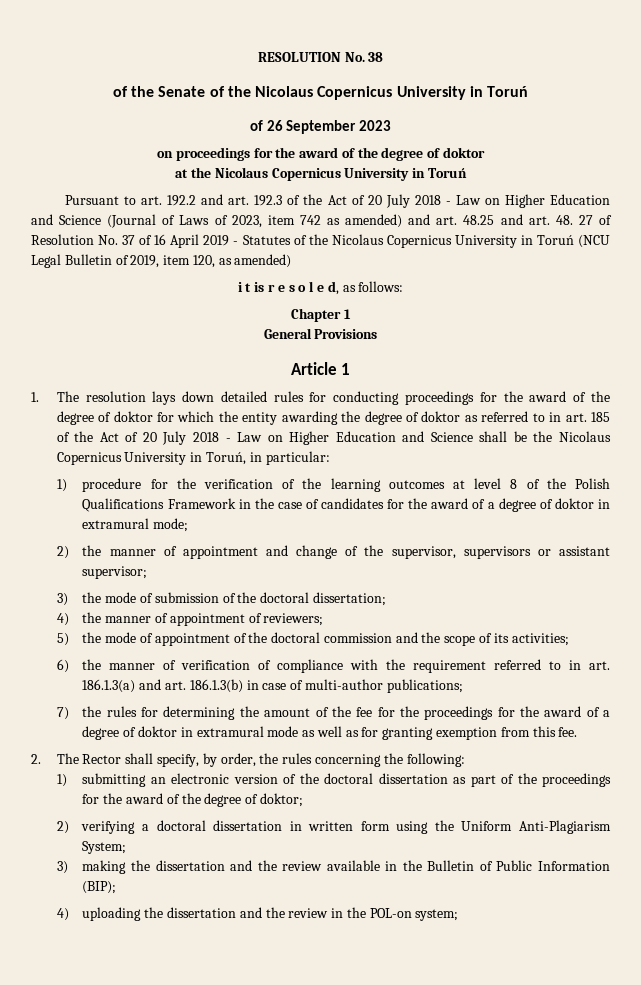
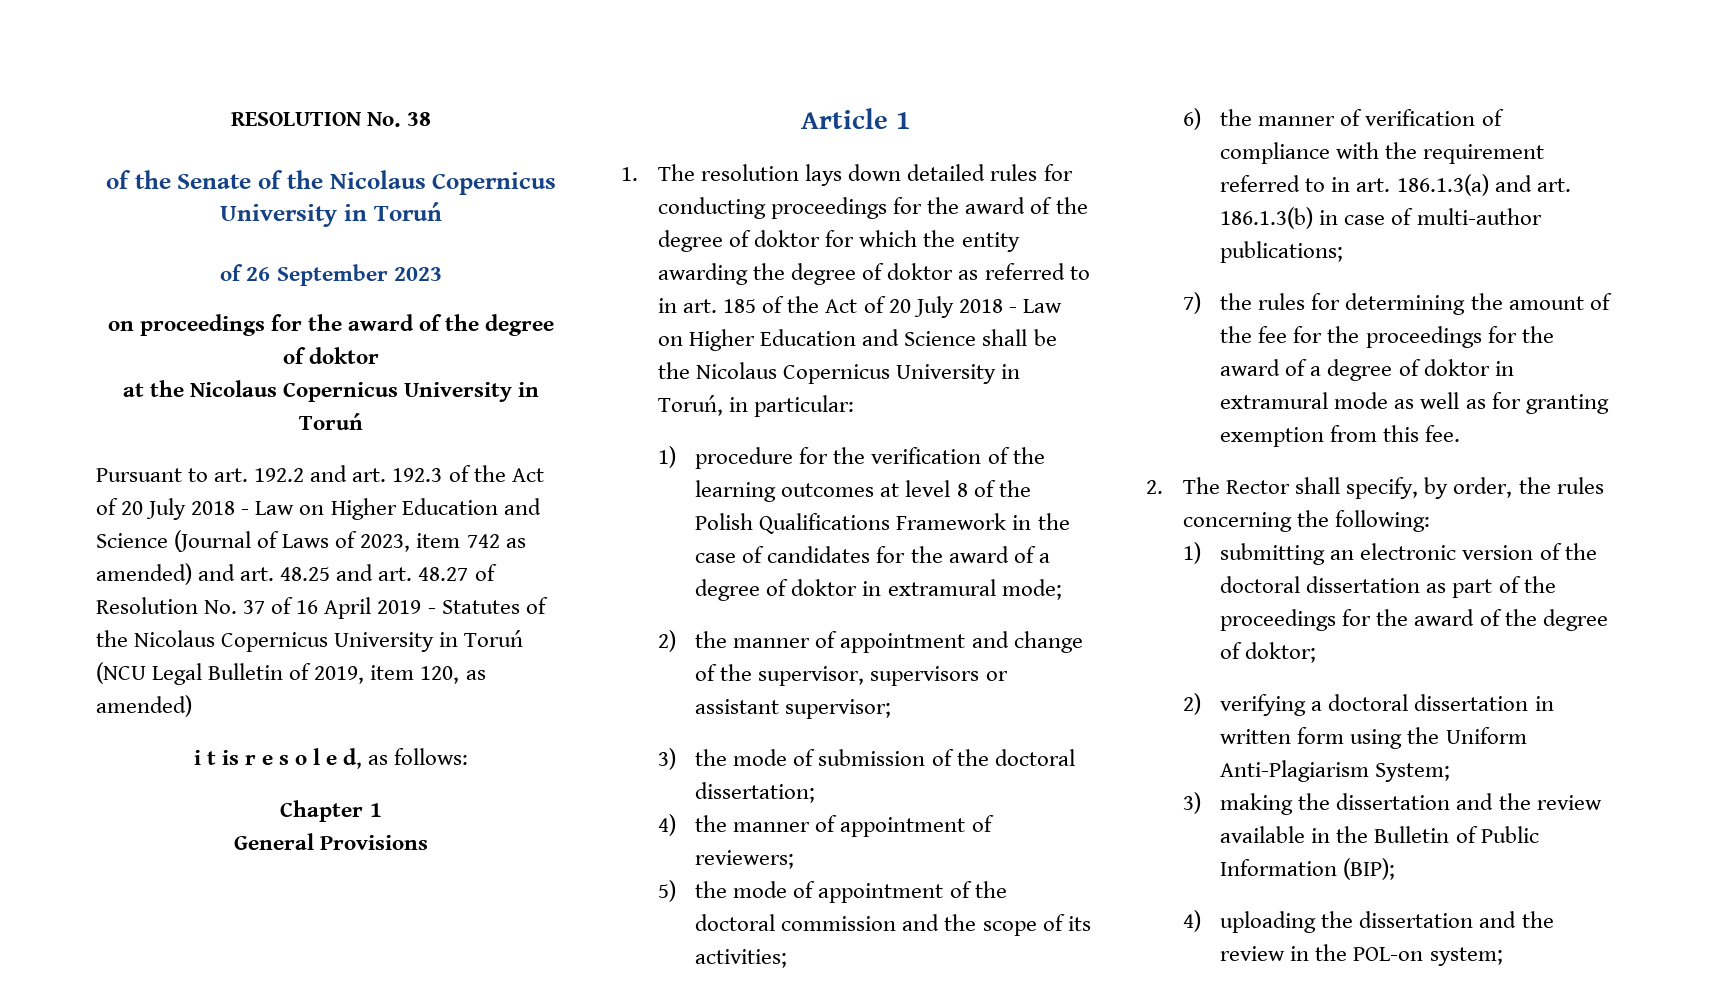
- Pursuant to art. 192.2 and art. 192.3 of the Act of 20 July 2018 - Law on Higher Education and Science (Journal of Laws of 2023, item 742 as amended) and art. 48.25 and art. 48. 27 of Resolution No. 37 of 16 April 2019 - Statutes of the Nicolaus Copernicus University in Toruń (NCU Legal Bulletin of 2019, item 120, as amended)
+ Pursuant to art. 192.2 and art. 192.3 of the Act of 20 July 2018 - Law on Higher Education and Science (Journal of Laws of 2023, item 742 as amended) and art. 48.25 and art. 48.27 of Resolution No. 37 of 16 April 2019 - Statutes of the Nicolaus Copernicus University in Toruń (NCU Legal Bulletin of 2019, item 120, as amended)

